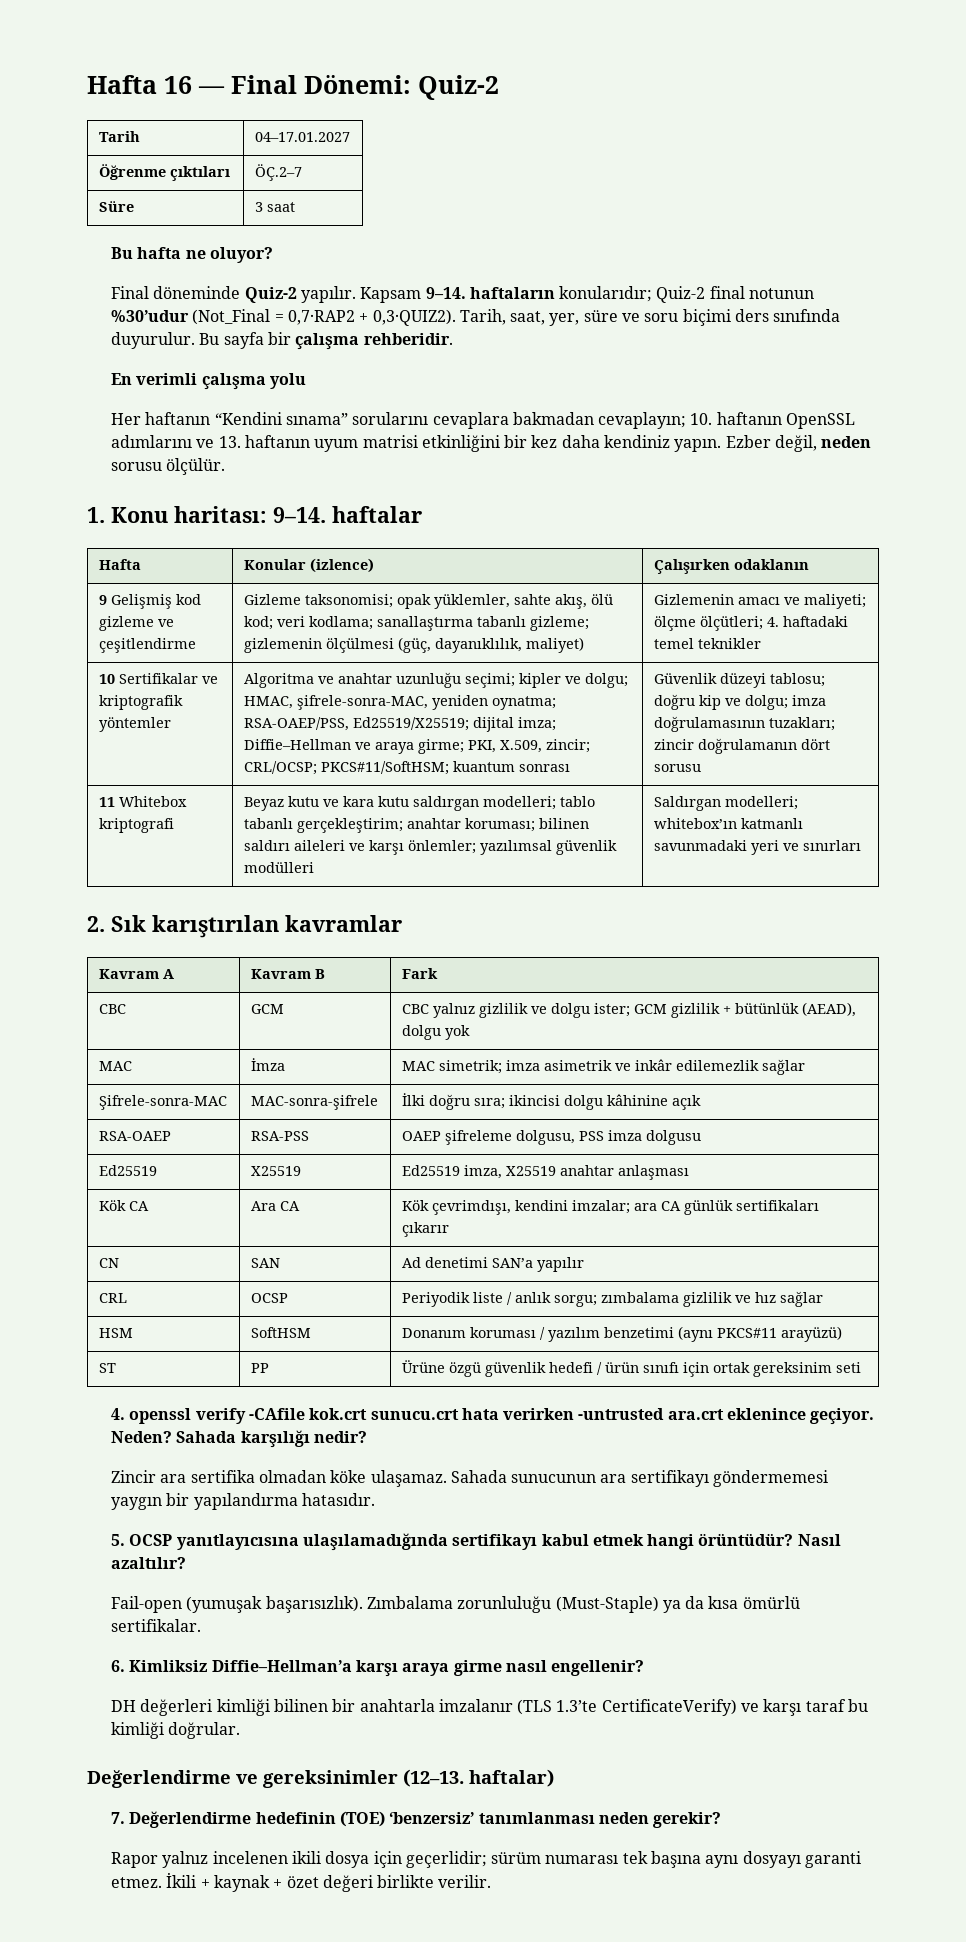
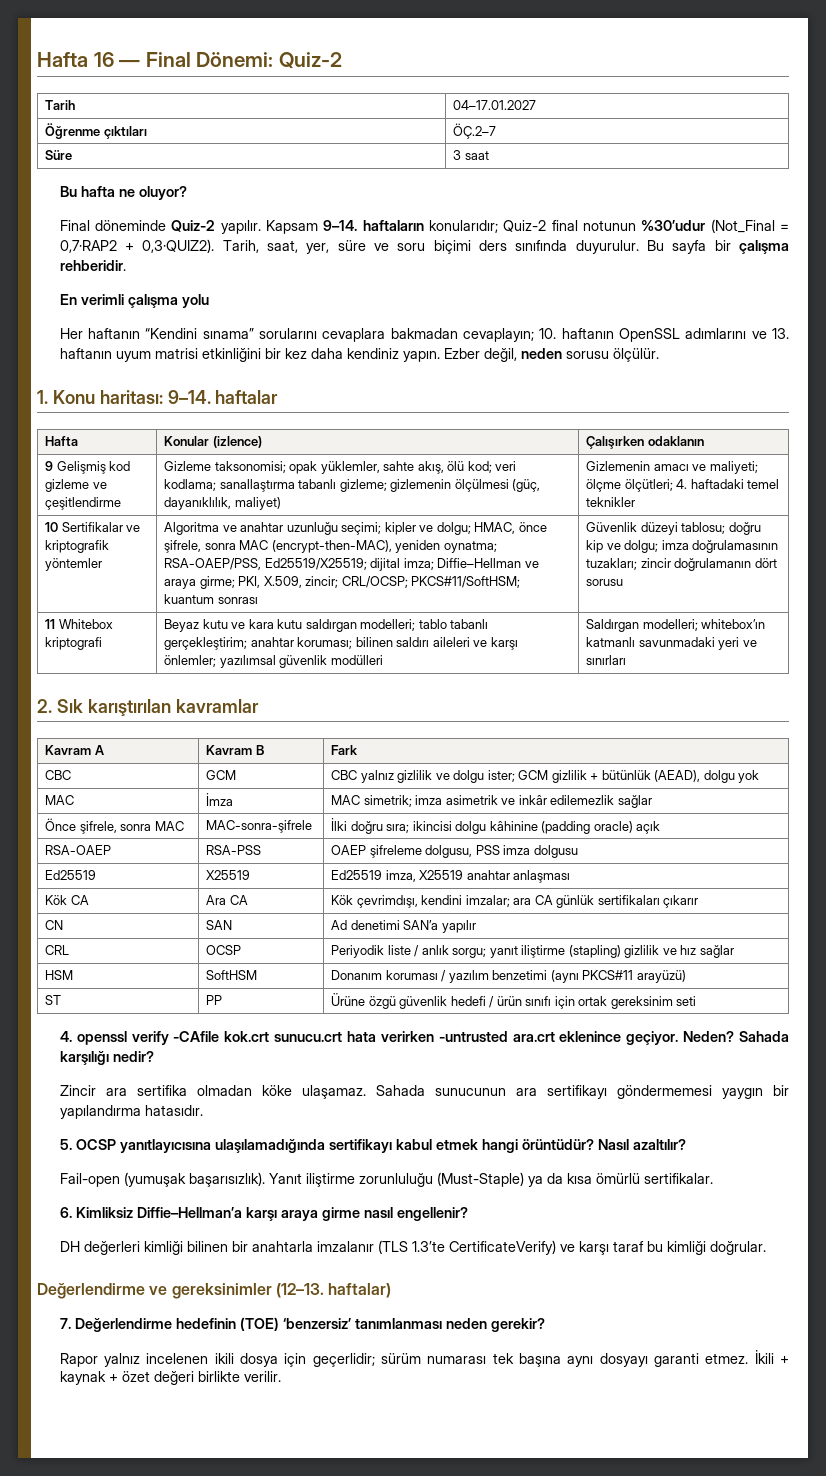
- Algoritma ve anahtar uzunluğu seçimi; kipler ve dolgu; HMAC, şifrele-sonra-MAC, yeniden oynatma; RSA-OAEP/PSS, Ed25519/X25519; dijital imza; Diffie–Hellman ve araya girme; PKI, X.509, zincir; CRL/OCSP; PKCS#11/SoftHSM; kuantum sonrası
+ Algoritma ve anahtar uzunluğu seçimi; kipler ve dolgu; HMAC, önce şifrele, sonra MAC (encrypt-then-MAC), yeniden oynatma; RSA-OAEP/PSS, Ed25519/X25519; dijital imza; Diffie–Hellman ve araya girme; PKI, X.509, zincir; CRL/OCSP; PKCS#11/SoftHSM; kuantum sonrası
- Şifrele-sonra-MAC | MAC-sonra-şifrele | İlki doğru sıra; ikincisi dolgu kâhinine açık
+ Önce şifrele, sonra MAC | MAC-sonra-şifrele | İlki doğru sıra; ikincisi dolgu kâhinine (padding oracle) açık
- CRL | OCSP | Periyodik liste / anlık sorgu; zımbalama gizlilik ve hız sağlar
+ CRL | OCSP | Periyodik liste / anlık sorgu; yanıt iliştirme (stapling) gizlilik ve hız sağlar
- Zımbalama zorunluluğu (Must-Staple) ya da kısa ömürlü sertifikalar.
+ Yanıt iliştirme zorunluluğu (Must-Staple) ya da kısa ömürlü sertifikalar.

